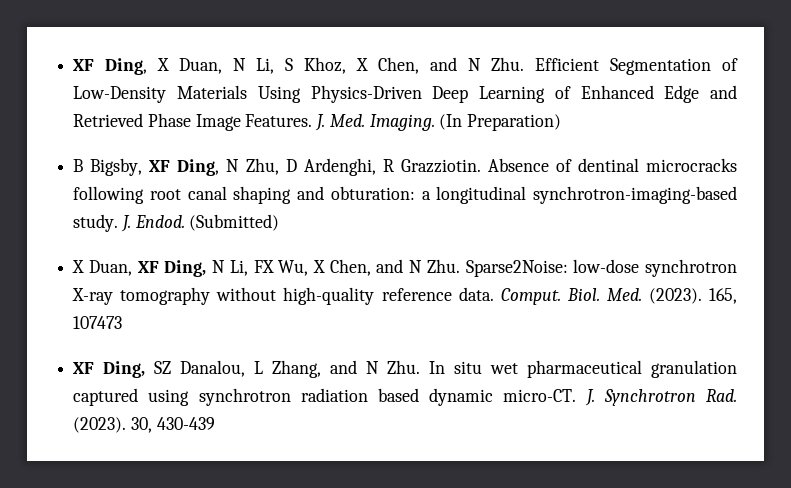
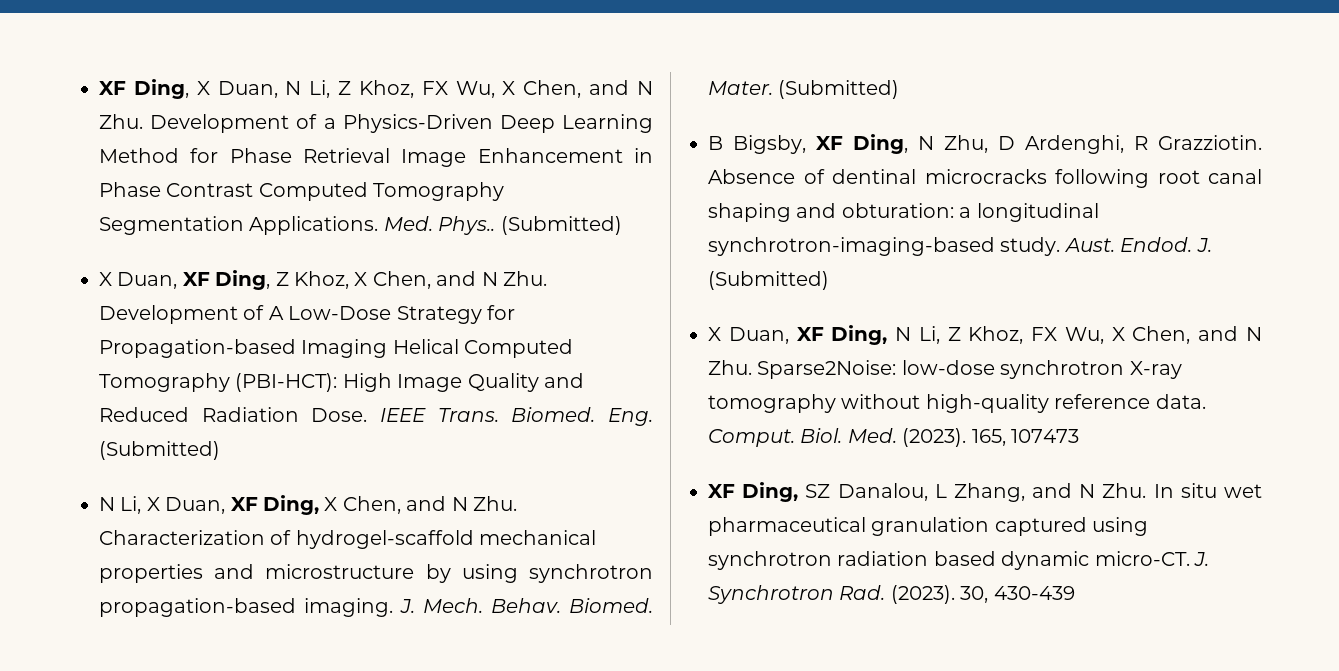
- XF Ding, X Duan, N Li, S Khoz, X Chen, and N Zhu. Efficient Segmentation of Low-Density Materials Using Physics-Driven Deep Learning of Enhanced Edge and Retrieved Phase Image Features. J. Med. Imaging. (In Preparation)
+ XF Ding, X Duan, N Li, Z Khoz, FX Wu, X Chen, and N Zhu. Development of a Physics-Driven Deep Learning Method for Phase Retrieval Image Enhancement in Phase Contrast Computed Tomography Segmentation Applications. Med. Phys.. (Submitted)
+ X Duan, XF Ding, Z Khoz, X Chen, and N Zhu. Development of A Low-Dose Strategy for Propagation-based Imaging Helical Computed Tomography (PBI-HCT): High Image Quality and Reduced Radiation Dose. IEEE Trans. Biomed. Eng. (Submitted)
+ N Li, X Duan, XF Ding, X Chen, and N Zhu. Characterization of hydrogel-scaffold mechanical properties and microstructure by using synchrotron propagation-based imaging. J. Mech. Behav. Biomed. Mater. (Submitted)
- J. Endod. (Submitted)
+ Aust. Endod. J. (Submitted)
- X Duan, XF Ding, N Li, FX Wu, X Chen, and N Zhu. Sparse2Noise: low-dose synchrotron X-ray tomography without high-quality reference data.
+ X Duan, XF Ding, N Li, Z Khoz, FX Wu, X Chen, and N Zhu. Sparse2Noise: low-dose synchrotron X-ray tomography without high-quality reference data.

